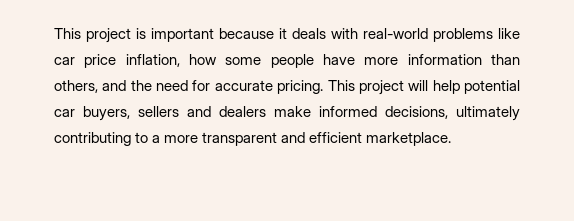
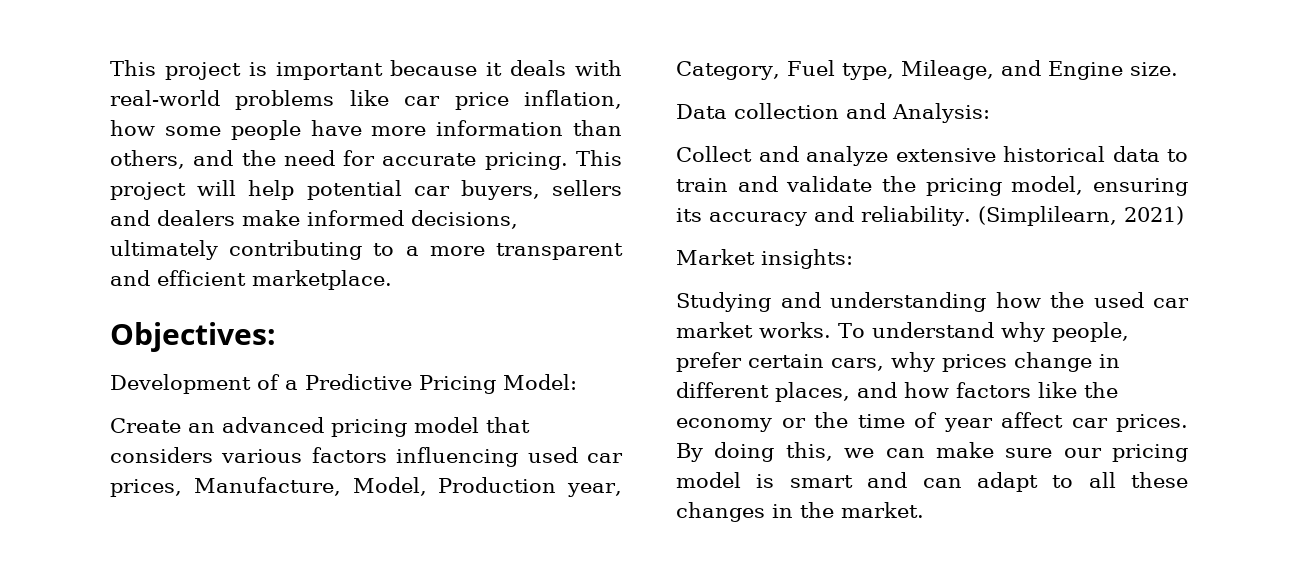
+ Objectives:
+ Development of a Predictive Pricing Model:
+ Create an advanced pricing model that considers various factors influencing used car prices, Manufacture, Model, Production year, Category, Fuel type, Mileage, and Engine size.
+ Data collection and Analysis:
+ Collect and analyze extensive historical data to train and validate the pricing model, ensuring its accuracy and reliability. (Simplilearn, 2021)
+ Market insights:
+ Studying and understanding how the used car market works. To understand why people, prefer certain cars, why prices change in different places, and how factors like the economy or the time of year affect car prices. By doing this, we can make sure our pricing model is smart and can adapt to all these changes in the market.

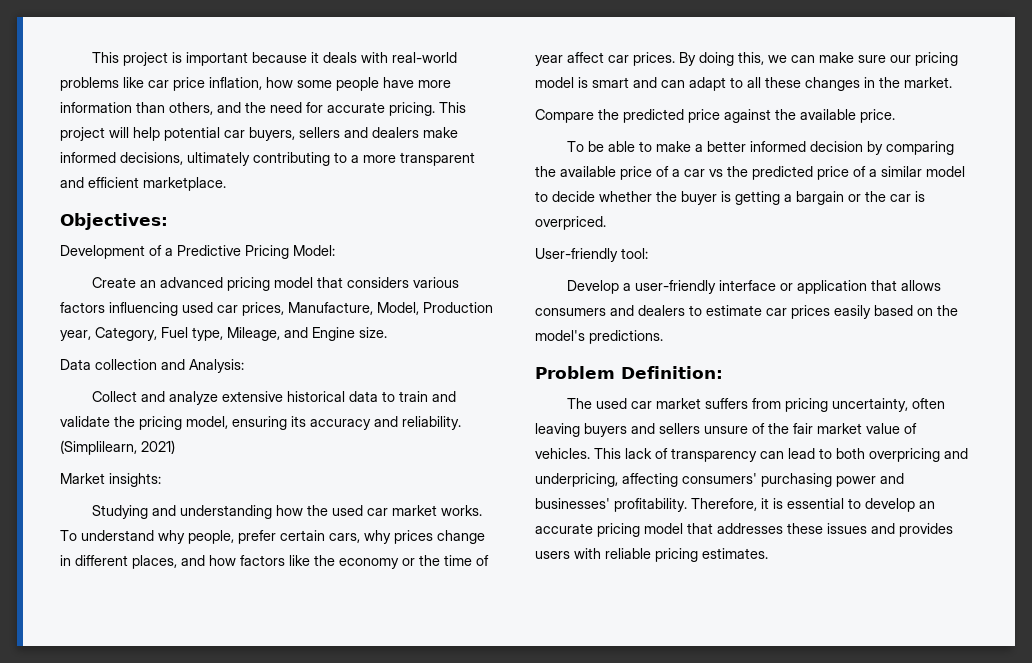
+ Compare the predicted price against the available price.
+ To be able to make a better informed decision by comparing the available price of a car vs the predicted price of a similar model to decide whether the buyer is getting a bargain or the car is overpriced.
+ User-friendly tool:
+ Develop a user-friendly interface or application that allows consumers and dealers to estimate car prices easily based on the model's predictions.
+ Problem Definition:
+ The used car market suffers from pricing uncertainty, often leaving buyers and sellers unsure of the fair market value of vehicles. This lack of transparency can lead to both overpricing and underpricing, affecting consumers' purchasing power and businesses' profitability. Therefore, it is essential to develop an accurate pricing model that addresses these issues and provides users with reliable pricing estimates.

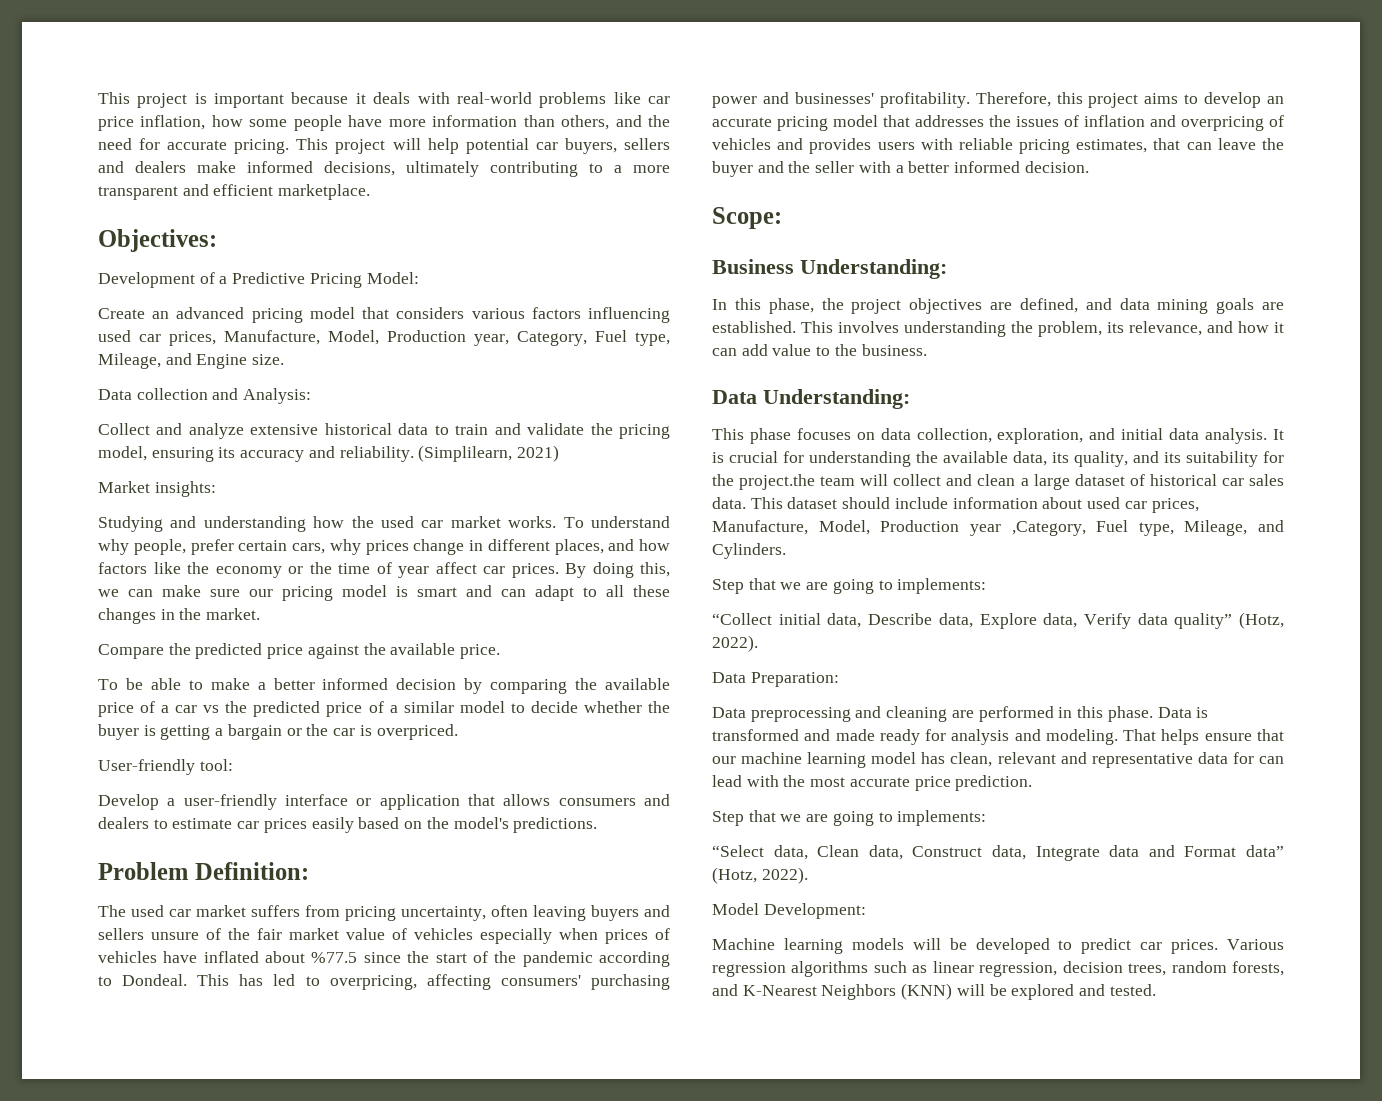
- The used car market suffers from pricing uncertainty, often leaving buyers and sellers unsure of the fair market value of vehicles. This lack of transparency can lead to both overpricing and underpricing, affecting consumers' purchasing power and businesses' profitability.
+ The used car market suffers from pricing uncertainty, often leaving buyers and sellers unsure of the fair market value of vehicles especially when prices of vehicles have inflated about %77.5 since the start of the pandemic according to Dondeal. This has led to overpricing, affecting consumers' purchasing power and businesses' profitability.
- Therefore, it is essential to develop an accurate pricing model that addresses these issues and provides users with reliable pricing estimates.
+ Therefore, this project aims to develop an accurate pricing model that addresses the issues of inflation and overpricing of vehicles and provides users with reliable pricing estimates, that can leave the buyer and the seller with a better informed decision.
+ Scope:
+ Business Understanding:
+ In this phase, the project objectives are defined, and data mining goals are established. This involves understanding the problem, its relevance, and how it can add value to the business.
+ Data Understanding:
+ This phase focuses on data collection, exploration, and initial data analysis. It is crucial for understanding the available data, its quality, and its suitability for the project.the team will collect and clean a large dataset of historical car sales data. This dataset should include information about used car prices, Manufacture, Model, Production year ,Category, Fuel type, Mileage, and Cylinders.
+ Step that we are going to implements:
+ “Collect initial data, Describe data, Explore data, Verify data quality” (Hotz, 2022).
+ Data Preparation:
+ Data preprocessing and cleaning are performed in this phase. Data is transformed and made ready for analysis and modeling. That helps ensure that our machine learning model has clean, relevant and representative data for can lead with the most accurate price prediction.
+ Step that we are going to implements:
+ “Select data, Clean data, Construct data, Integrate data and Format data” (Hotz, 2022).
+ Model Development:
+ Machine learning models will be developed to predict car prices. Various regression algorithms such as linear regression, decision trees, random forests, and K-Nearest Neighbors (KNN) will be explored and tested.

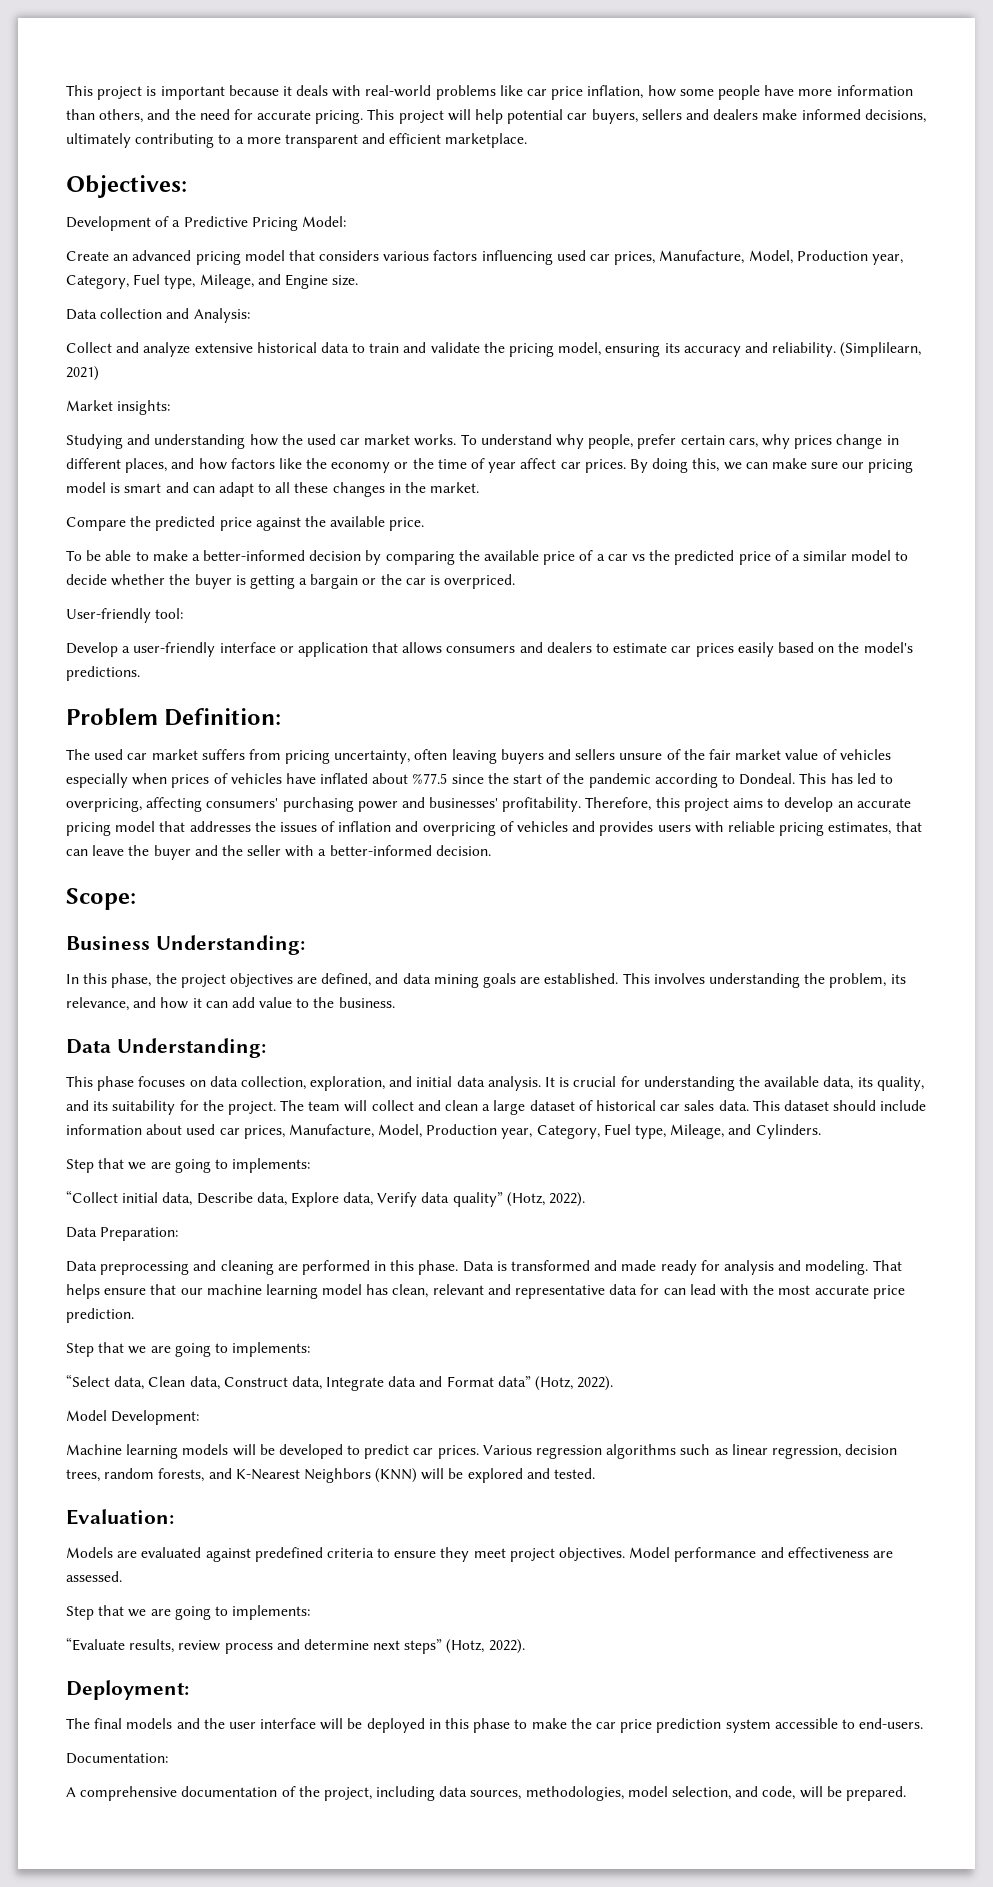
- To be able to make a better informed decision by comparing the available price of a car vs the predicted price of a similar model to decide whether the buyer is getting a bargain or the car is overpriced.
+ To be able to make a better-informed decision by comparing the available price of a car vs the predicted price of a similar model to decide whether the buyer is getting a bargain or the car is overpriced.
- Therefore, this project aims to develop an accurate pricing model that addresses the issues of inflation and overpricing of vehicles and provides users with reliable pricing estimates, that can leave the buyer and the seller with a better informed decision.
+ Therefore, this project aims to develop an accurate pricing model that addresses the issues of inflation and overpricing of vehicles and provides users with reliable pricing estimates, that can leave the buyer and the seller with a better-informed decision.
- It is crucial for understanding the available data, its quality, and its suitability for the project.the team will collect and clean a large dataset of historical car sales data.
+ It is crucial for understanding the available data, its quality, and its suitability for the project. The team will collect and clean a large dataset of historical car sales data.
- This dataset should include information about used car prices, Manufacture, Model, Production year ,Category, Fuel type, Mileage, and Cylinders.
+ This dataset should include information about used car prices, Manufacture, Model, Production year, Category, Fuel type, Mileage, and Cylinders.
+ Evaluation:
+ Models are evaluated against predefined criteria to ensure they meet project objectives. Model performance and effectiveness are assessed.
+ Step that we are going to implements:
+ “Evaluate results, review process and determine next steps” (Hotz, 2022).
+ Deployment:
+ The final models and the user interface will be deployed in this phase to make the car price prediction system accessible to end-users.
+ Documentation:
+ A comprehensive documentation of the project, including data sources, methodologies, model selection, and code, will be prepared.

